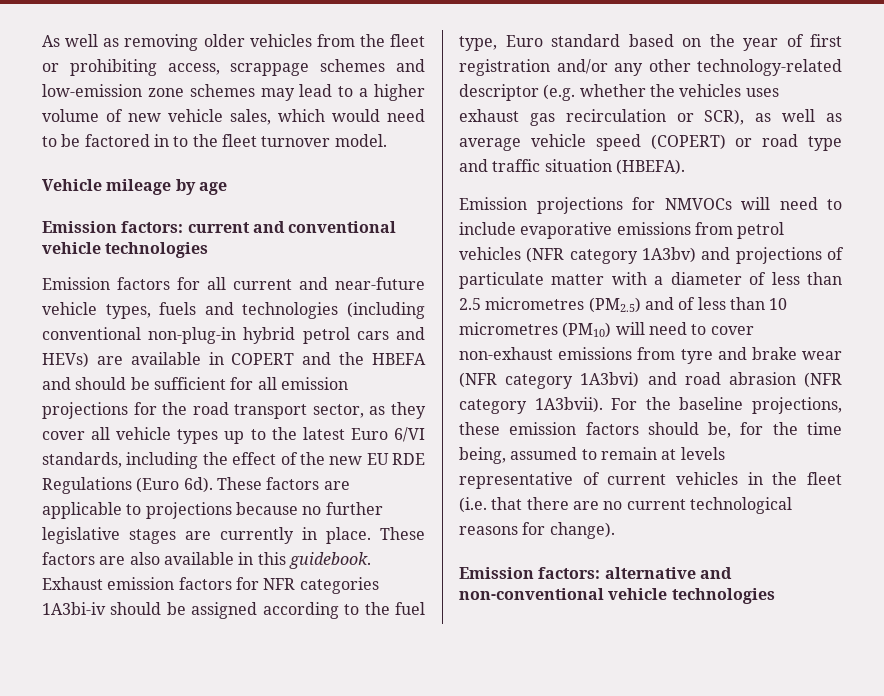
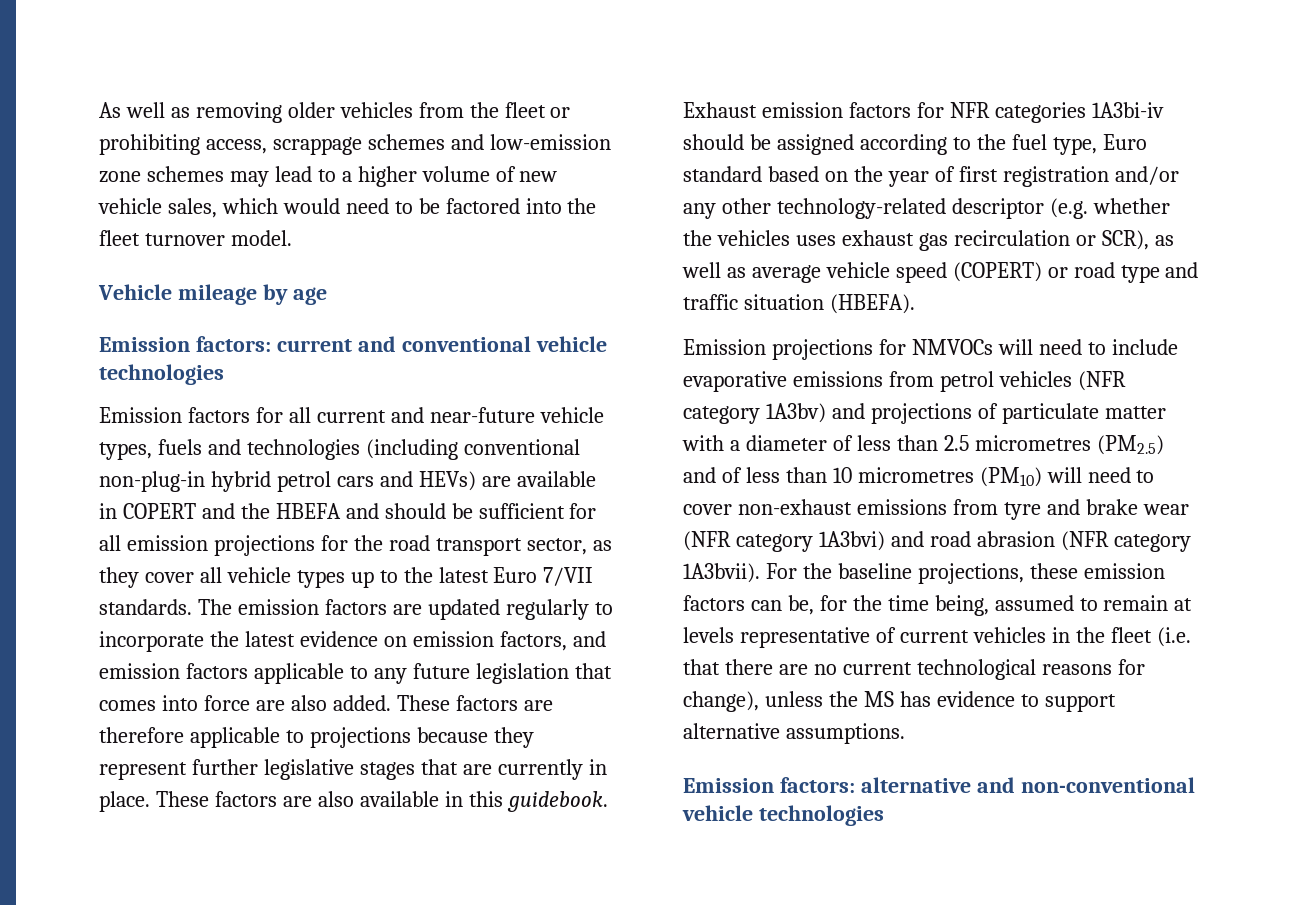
- As well as removing older vehicles from the fleet or prohibiting access, scrappage schemes and low-emission zone schemes may lead to a higher volume of new vehicle sales, which would need to be factored in to the fleet turnover model.
+ As well as removing older vehicles from the fleet or prohibiting access, scrappage schemes and low-emission zone schemes may lead to a higher volume of new vehicle sales, which would need to be factored into the fleet turnover model.
- Emission factors for all current and near-future vehicle types, fuels and technologies (including conventional non-plug-in hybrid petrol cars and HEVs) are available in COPERT and the HBEFA and should be sufficient for all emission projections for the road transport sector, as they cover all vehicle types up to the latest Euro 6/VI standards, including the effect of the new EU RDE Regulations (Euro 6d). These factors are applicable to projections because no further legislative stages are currently in place.
+ Emission factors for all current and near-future vehicle types, fuels and technologies (including conventional non-plug-in hybrid petrol cars and HEVs) are available in COPERT and the HBEFA and should be sufficient for all emission projections for the road transport sector, as they cover all vehicle types up to the latest Euro 7/VII standards. The emission factors are updated regularly to incorporate the latest evidence on emission factors, and emission factors applicable to any future legislation that comes into force are also added. These factors are therefore applicable to projections because they represent further legislative stages that are currently in place.
- For the baseline projections, these emission factors should be, for the time being, assumed to remain at levels representative of current vehicles in the fleet (i.e. that there are no current technological reasons for change).
+ For the baseline projections, these emission factors can be, for the time being, assumed to remain at levels representative of current vehicles in the fleet (i.e. that there are no current technological reasons for change), unless the MS has evidence to support alternative assumptions.

